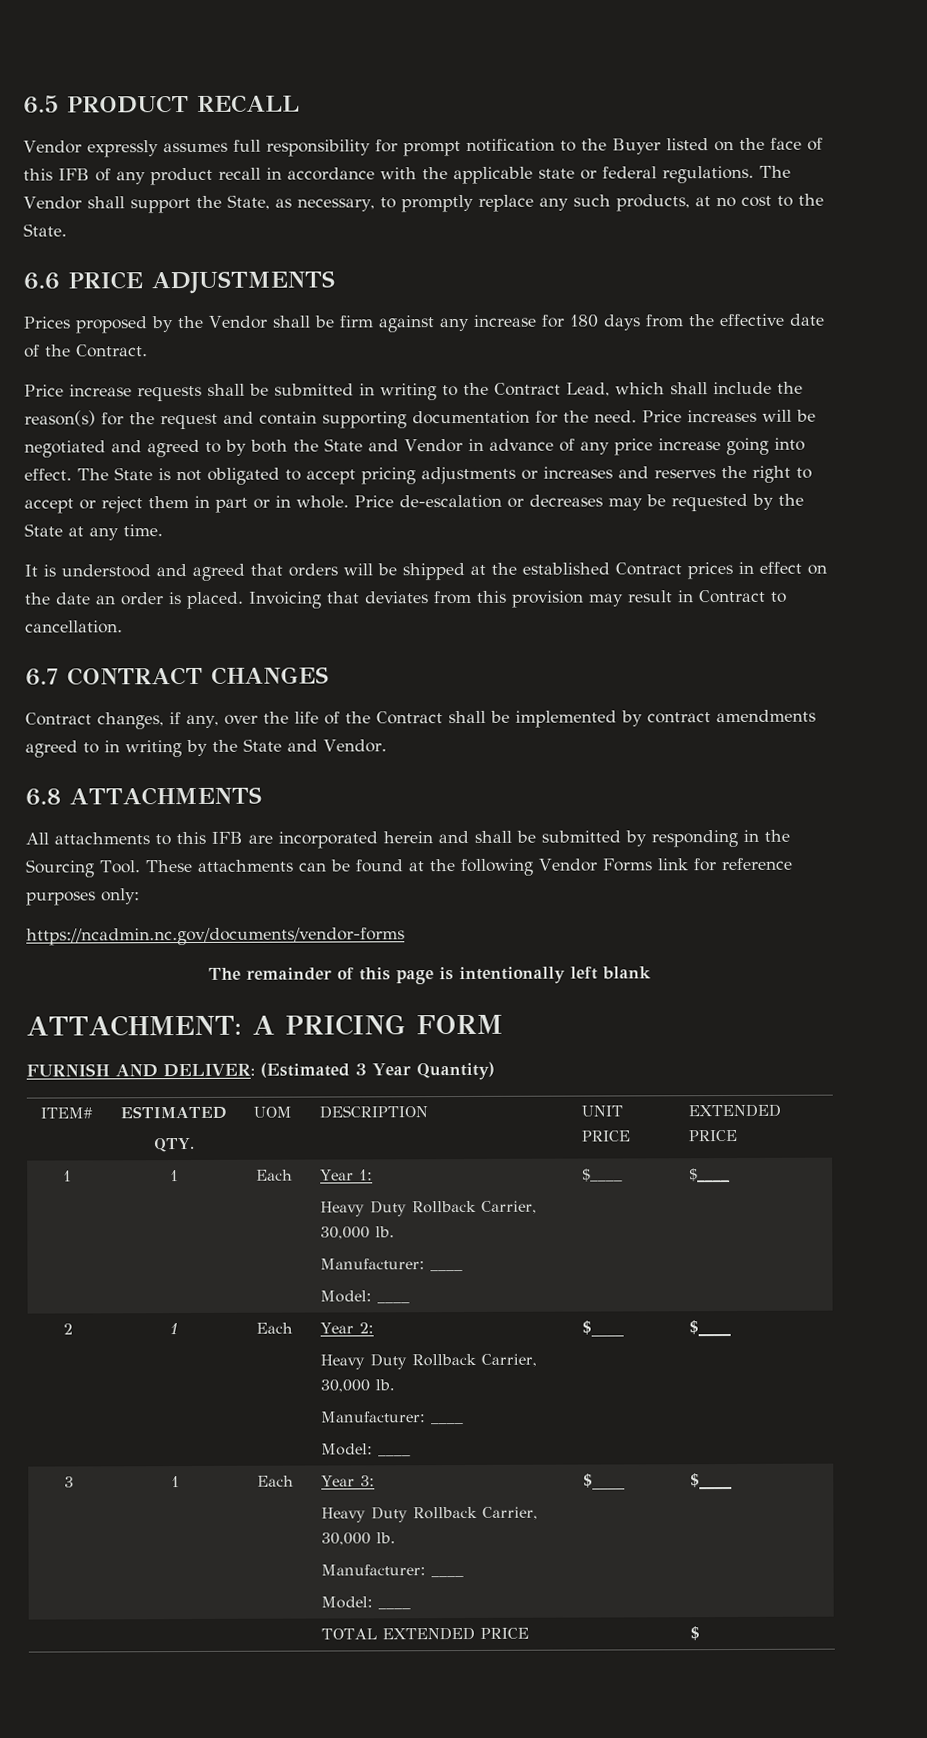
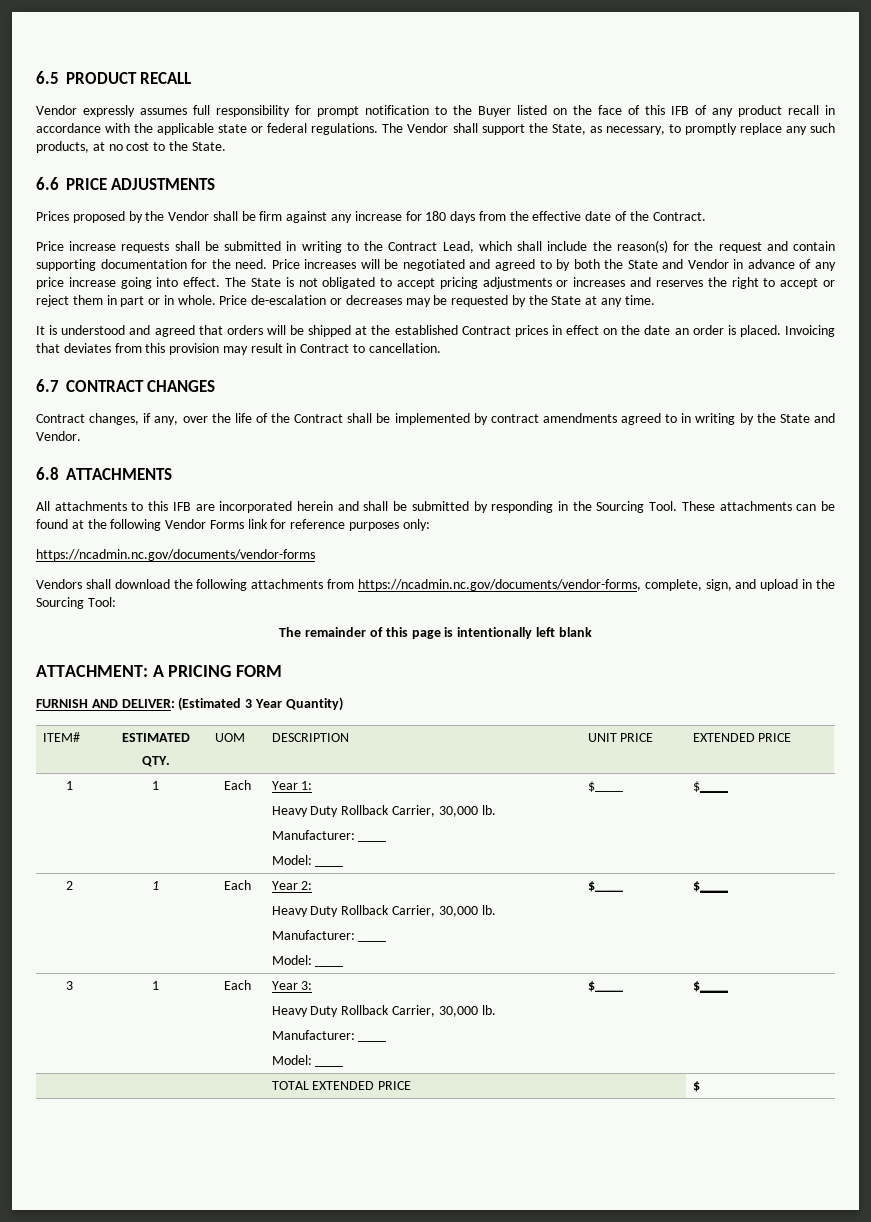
+ Vendors shall download the following attachments from https://ncadmin.nc.gov/documents/vendor-forms, complete, sign, and upload in the Sourcing Tool:

